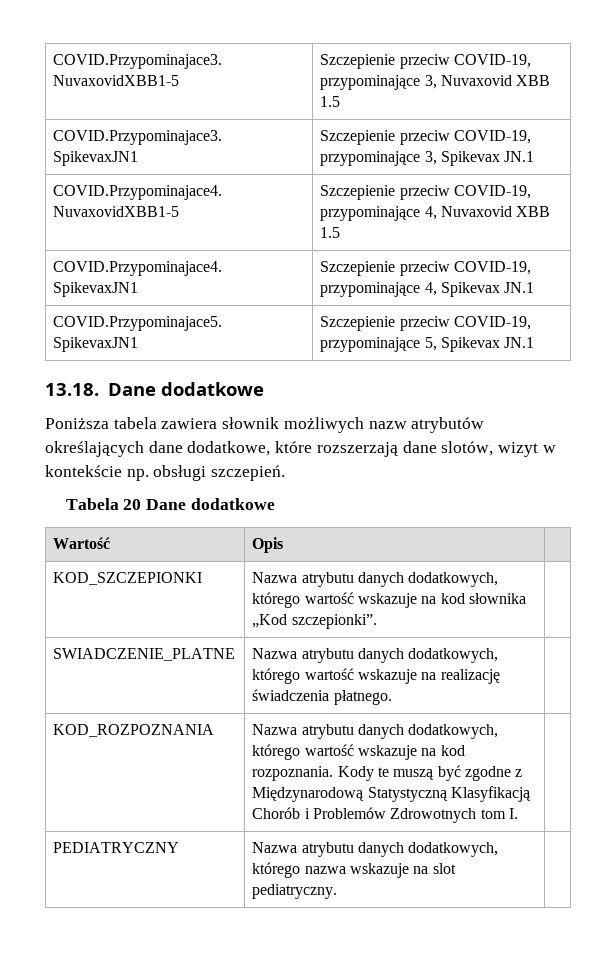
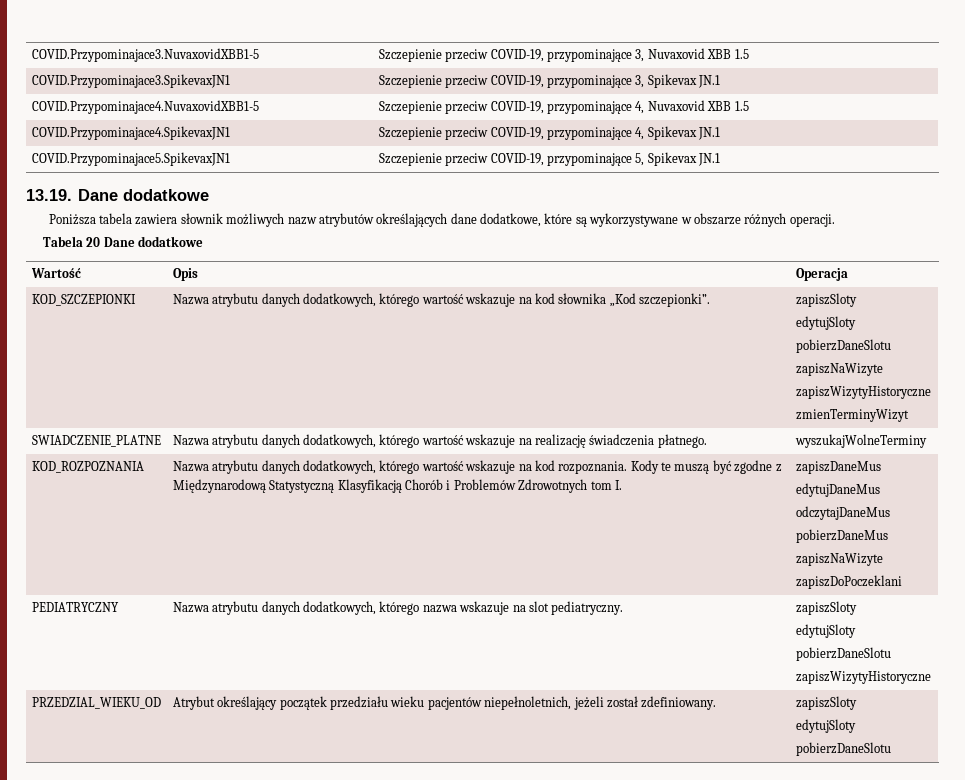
- 13.18. Dane dodatkowe
+ 13.19. Dane dodatkowe
- Poniższa tabela zawiera słownik możliwych nazw atrybutów określających dane dodatkowe, które rozszerzają dane slotów, wizyt w kontekście np. obsługi szczepień.
+ Poniższa tabela zawiera słownik możliwych nazw atrybutów określających dane dodatkowe, które są wykorzystywane w obszarze różnych operacji.
- Wartość | Opis |
+ Wartość | Opis | Operacja
- KOD_SZCZEPIONKI | Nazwa atrybutu danych dodatkowych, którego wartość wskazuje na kod słownika „Kod szczepionki”. |
+ KOD_SZCZEPIONKI | Nazwa atrybutu danych dodatkowych, którego wartość wskazuje na kod słownika „Kod szczepionki”. | zapiszSloty
+ edytujSloty
+ pobierzDaneSlotu
+ zapiszNaWizyte
+ zapiszWizytyHistoryczne
+ zmienTerminyWizyt
- SWIADCZENIE_PLATNE | Nazwa atrybutu danych dodatkowych, którego wartość wskazuje na realizację świadczenia płatnego. |
+ SWIADCZENIE_PLATNE | Nazwa atrybutu danych dodatkowych, którego wartość wskazuje na realizację świadczenia płatnego. | wyszukajWolneTerminy
- KOD_ROZPOZNANIA | Nazwa atrybutu danych dodatkowych, którego wartość wskazuje na kod rozpoznania. Kody te muszą być zgodne z Międzynarodową Statystyczną Klasyfikacją Chorób i Problemów Zdrowotnych tom I. |
+ KOD_ROZPOZNANIA | Nazwa atrybutu danych dodatkowych, którego wartość wskazuje na kod rozpoznania. Kody te muszą być zgodne z Międzynarodową Statystyczną Klasyfikacją Chorób i Problemów Zdrowotnych tom I. | zapiszDaneMus
+ edytujDaneMus
+ odczytajDaneMus
+ pobierzDaneMus
+ zapiszNaWizyte
+ zapiszDoPoczeklani
- PEDIATRYCZNY | Nazwa atrybutu danych dodatkowych, którego nazwa wskazuje na slot pediatryczny. |
+ PEDIATRYCZNY | Nazwa atrybutu danych dodatkowych, którego nazwa wskazuje na slot pediatryczny. | zapiszSloty
+ edytujSloty
+ pobierzDaneSlotu
+ zapiszWizytyHistoryczne
+ PRZEDZIAL_WIEKU_OD | Atrybut określający początek przedziału wieku pacjentów niepełnoletnich, jeżeli został zdefiniowany. | zapiszSloty
+ edytujSloty
+ pobierzDaneSlotu

